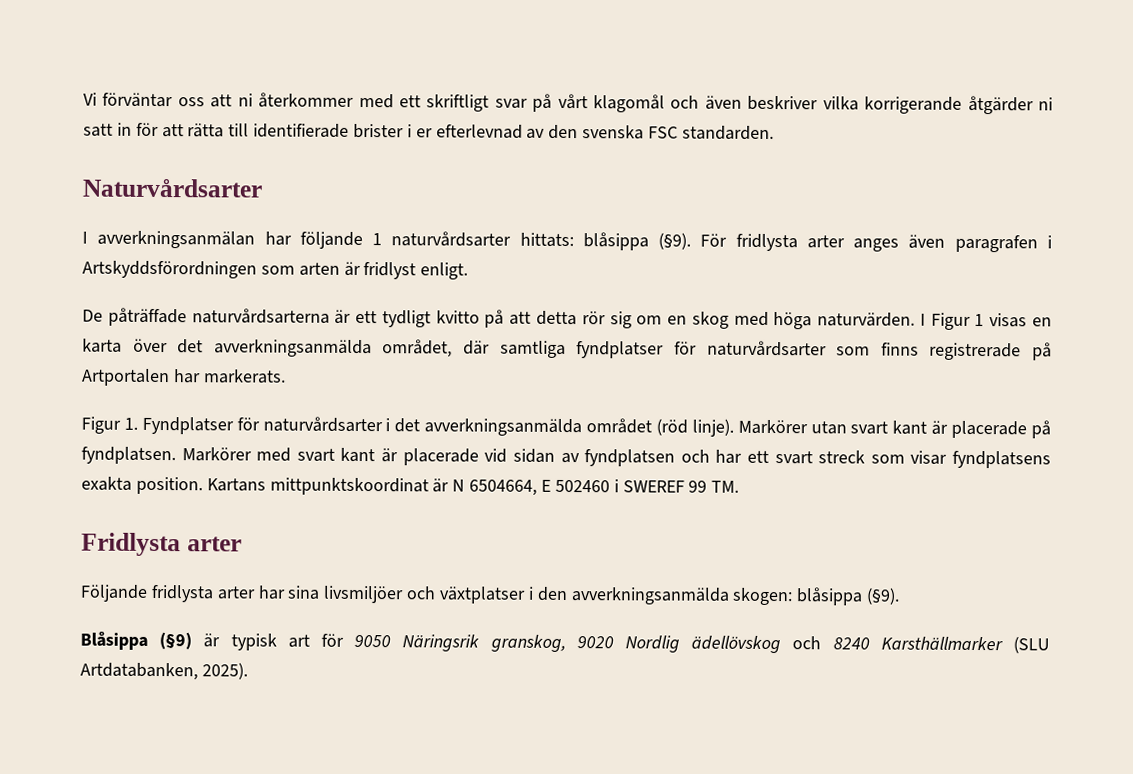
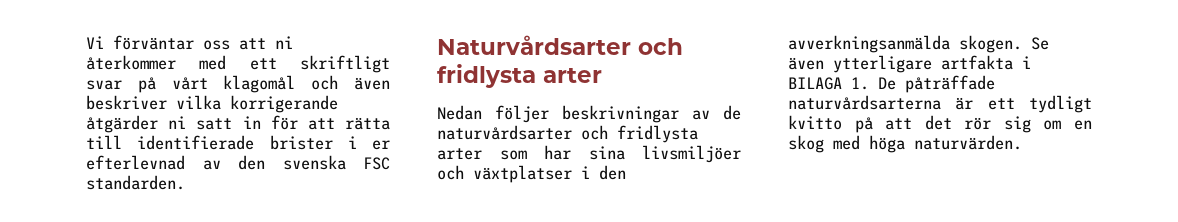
- Naturvårdsarter
- I avverkningsanmälan har följande 1 naturvårdsarter hittats: blåsippa (§9). För fridlysta arter anges även paragrafen i Artskyddsförordningen som arten är fridlyst enligt.
- De påträffade naturvårdsarterna är ett tydligt kvitto på att detta rör sig om en skog med höga naturvärden. I Figur 1 visas en karta över det avverkningsanmälda området, där samtliga fyndplatser för naturvårdsarter som finns registrerade på Artportalen har markerats.
- Figur 1. Fyndplatser för naturvårdsarter i det avverkningsanmälda området (röd linje). Markörer utan svart kant är placerade på fyndplatsen. Markörer med svart kant är placerade vid sidan av fyndplatsen och har ett svart streck som visar fyndplatsens exakta position. Kartans mittpunktskoordinat är N 6504664, E 502460 i SWEREF 99 TM.
- Fridlysta arter
- Följande fridlysta arter har sina livsmiljöer och växtplatser i den avverkningsanmälda skogen: blåsippa (§9).
- Blåsippa (§9) är typisk art för 9050 Näringsrik granskog, 9020 Nordlig ädellövskog och 8240 Karsthällmarker (SLU Artdatabanken, 2025).
+ Naturvårdsarter och fridlysta arter
+ Nedan följer beskrivningar av de naturvårdsarter och fridlysta arter som har sina livsmiljöer och växtplatser i den avverkningsanmälda skogen. Se även ytterligare artfakta i BILAGA 1. De påträffade naturvårdsarterna är ett tydligt kvitto på att det rör sig om en skog med höga naturvärden.

